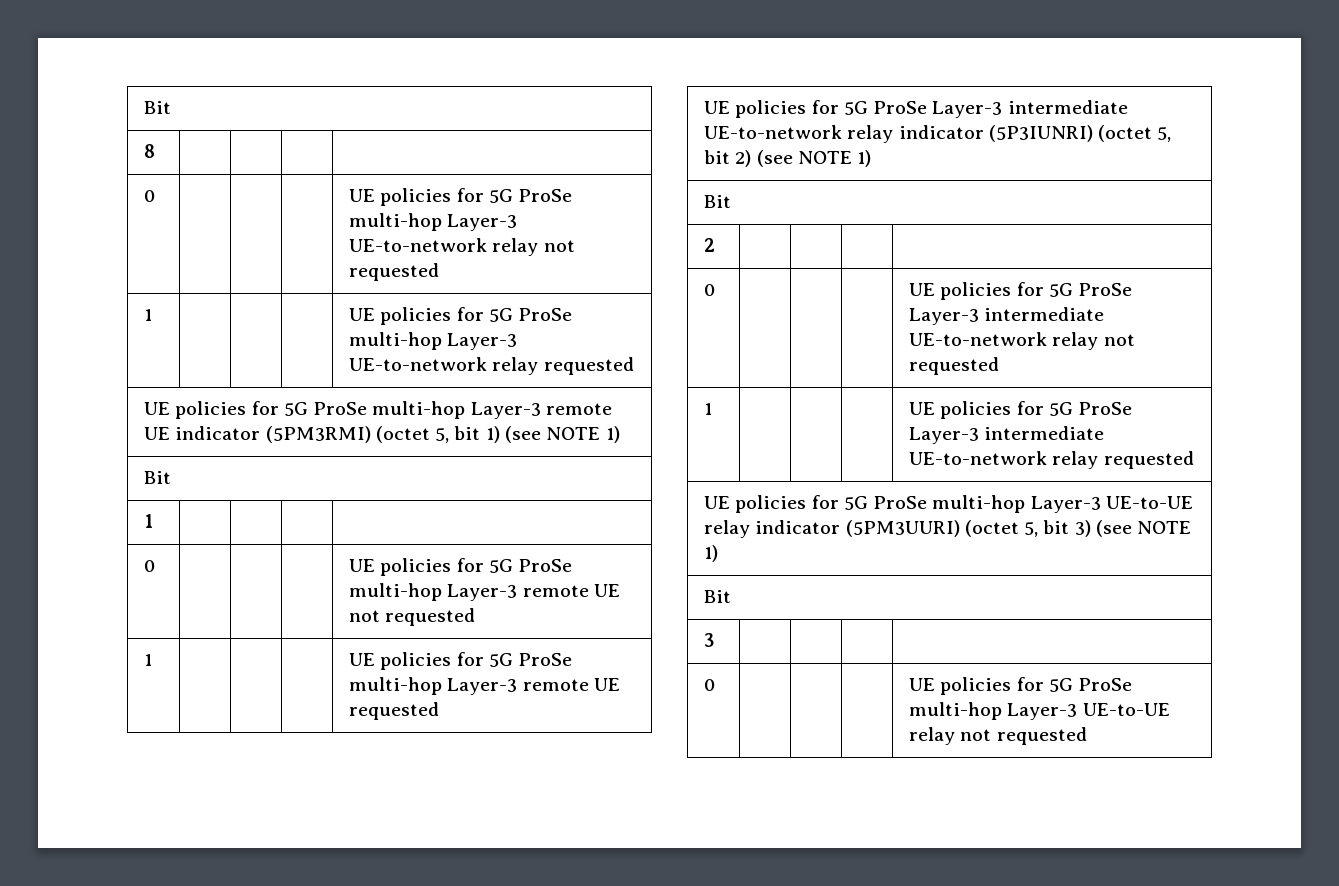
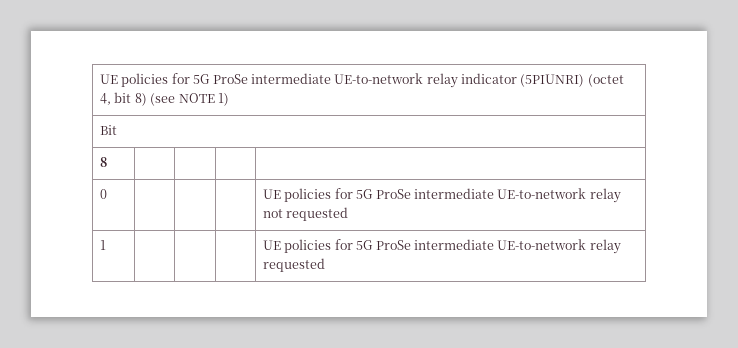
+ UE policies for 5G ProSe intermediate UE-to-network relay indicator (5PIUNRI) (octet 4, bit 8) (see NOTE 1)
- 0 | | | | UE policies for 5G ProSe multi-hop Layer-3 UE-to-network relay not requested
- 1 | | | | UE policies for 5G ProSe multi-hop Layer-3 UE-to-network relay requested
- UE policies for 5G ProSe multi-hop Layer-3 remote UE indicator (5PM3RMI) (octet 5, bit 1) (see NOTE 1)
- Bit
- 1 | | | |
- 0 | | | | UE policies for 5G ProSe multi-hop Layer-3 remote UE not requested
- 1 | | | | UE policies for 5G ProSe multi-hop Layer-3 remote UE requested
- UE policies for 5G ProSe Layer-3 intermediate UE-to-network relay indicator (5P3IUNRI) (octet 5, bit 2) (see NOTE 1)
- Bit
- 2 | | | |
- 0 | | | | UE policies for 5G ProSe Layer-3 intermediate UE-to-network relay not requested
+ 0 | | | | UE policies for 5G ProSe intermediate UE-to-network relay not requested
- 1 | | | | UE policies for 5G ProSe Layer-3 intermediate UE-to-network relay requested
+ 1 | | | | UE policies for 5G ProSe intermediate UE-to-network relay requested
- UE policies for 5G ProSe multi-hop Layer-3 UE-to-UE relay indicator (5PM3UURI) (octet 5, bit 3) (see NOTE 1)
- Bit
- 3 | | | |
- 0 | | | | UE policies for 5G ProSe multi-hop Layer-3 UE-to-UE relay not requested

